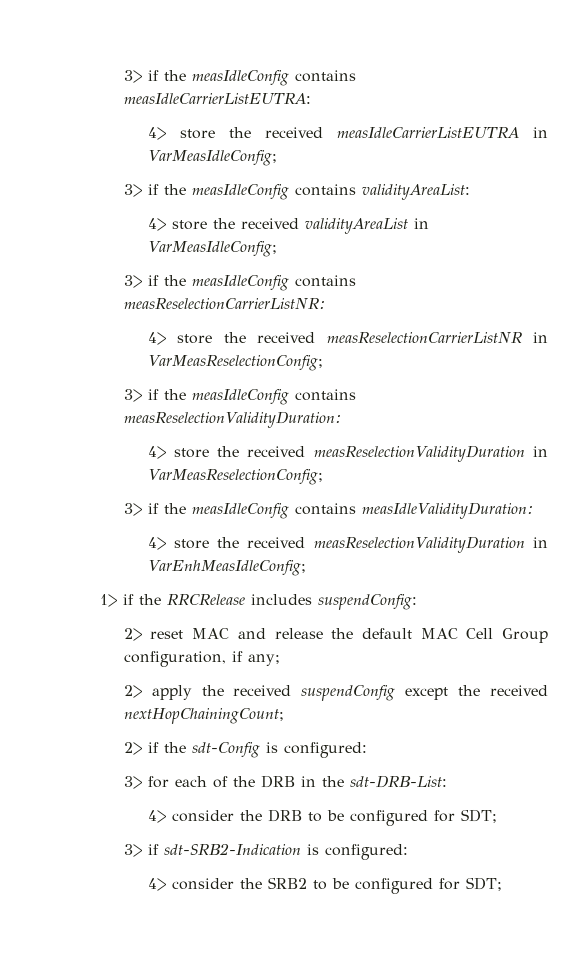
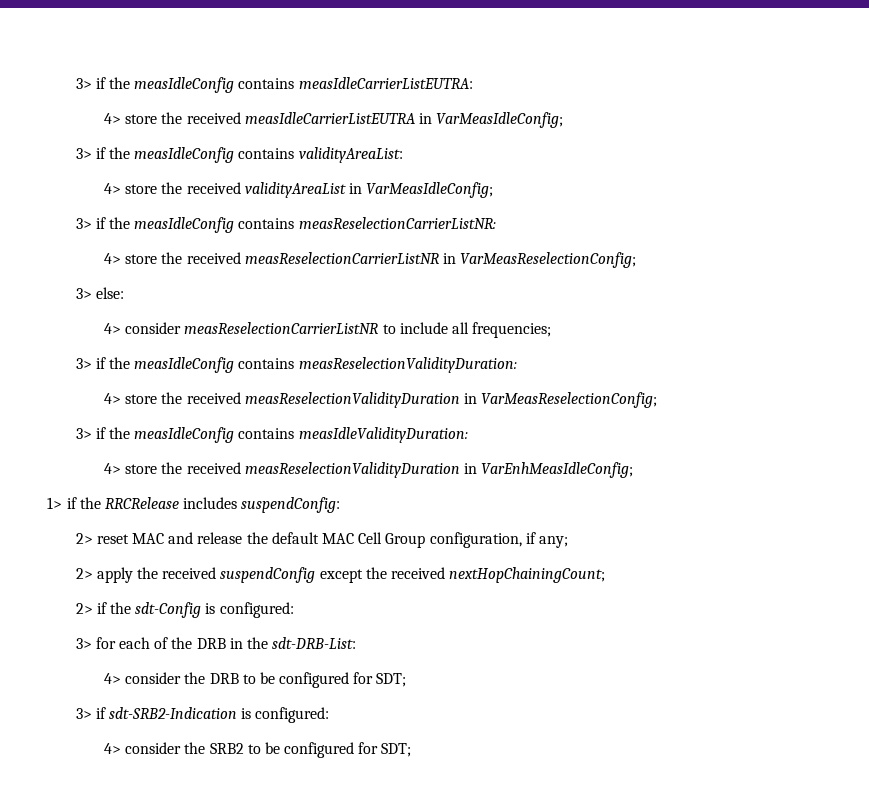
+ 3> else:
+ 4> consider measReselectionCarrierListNR to include all frequencies;

